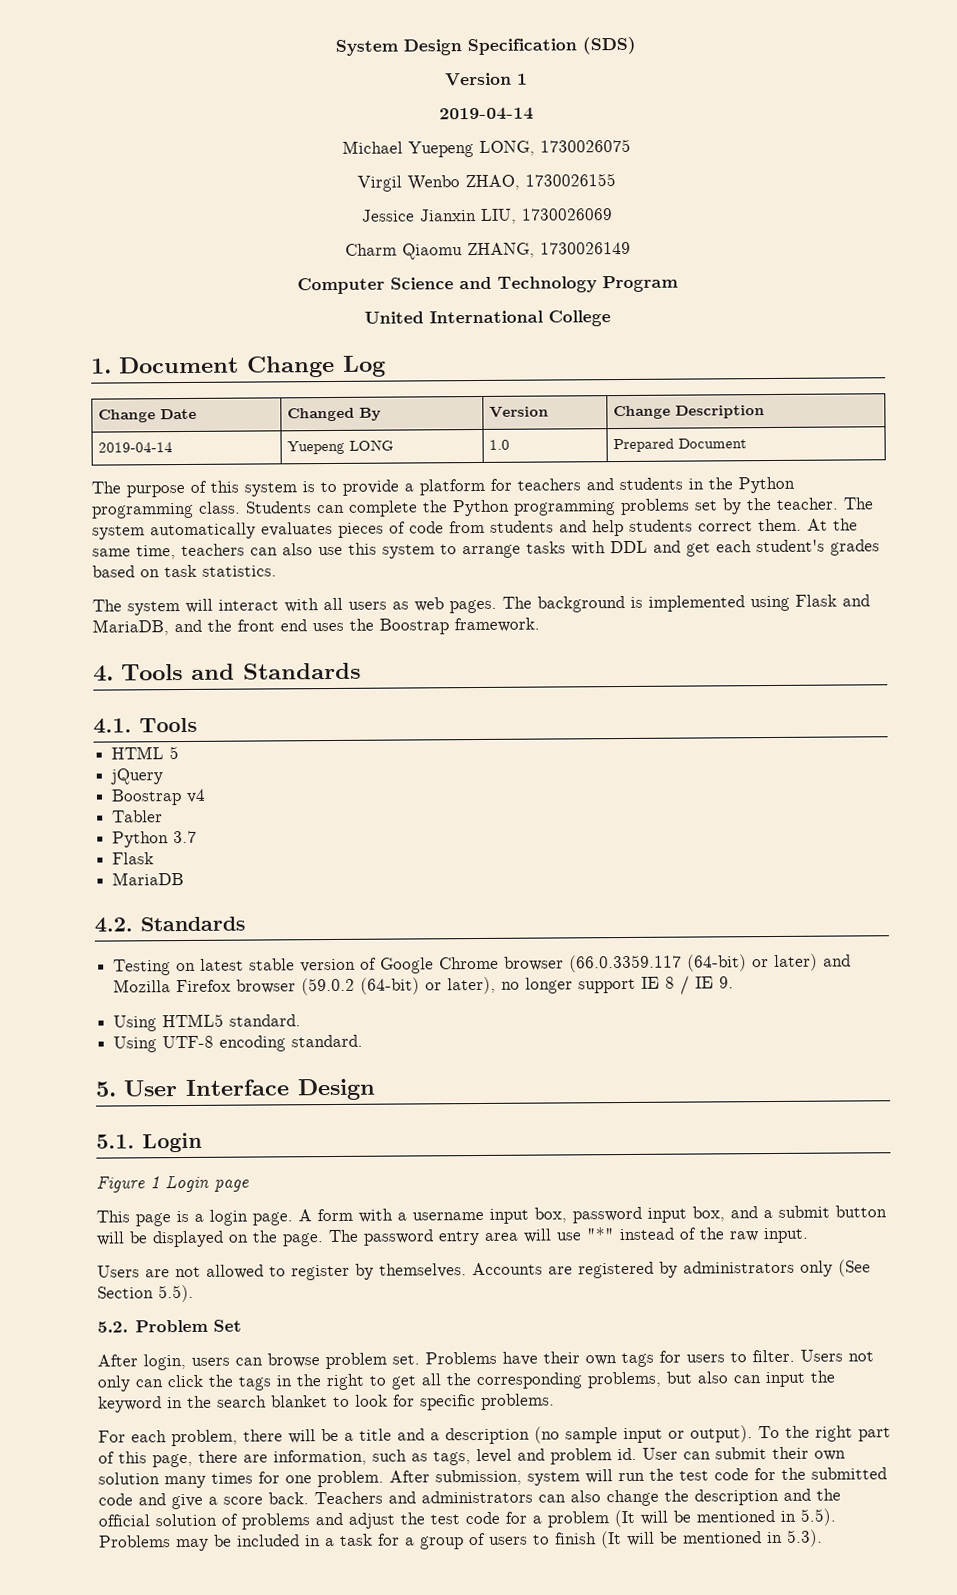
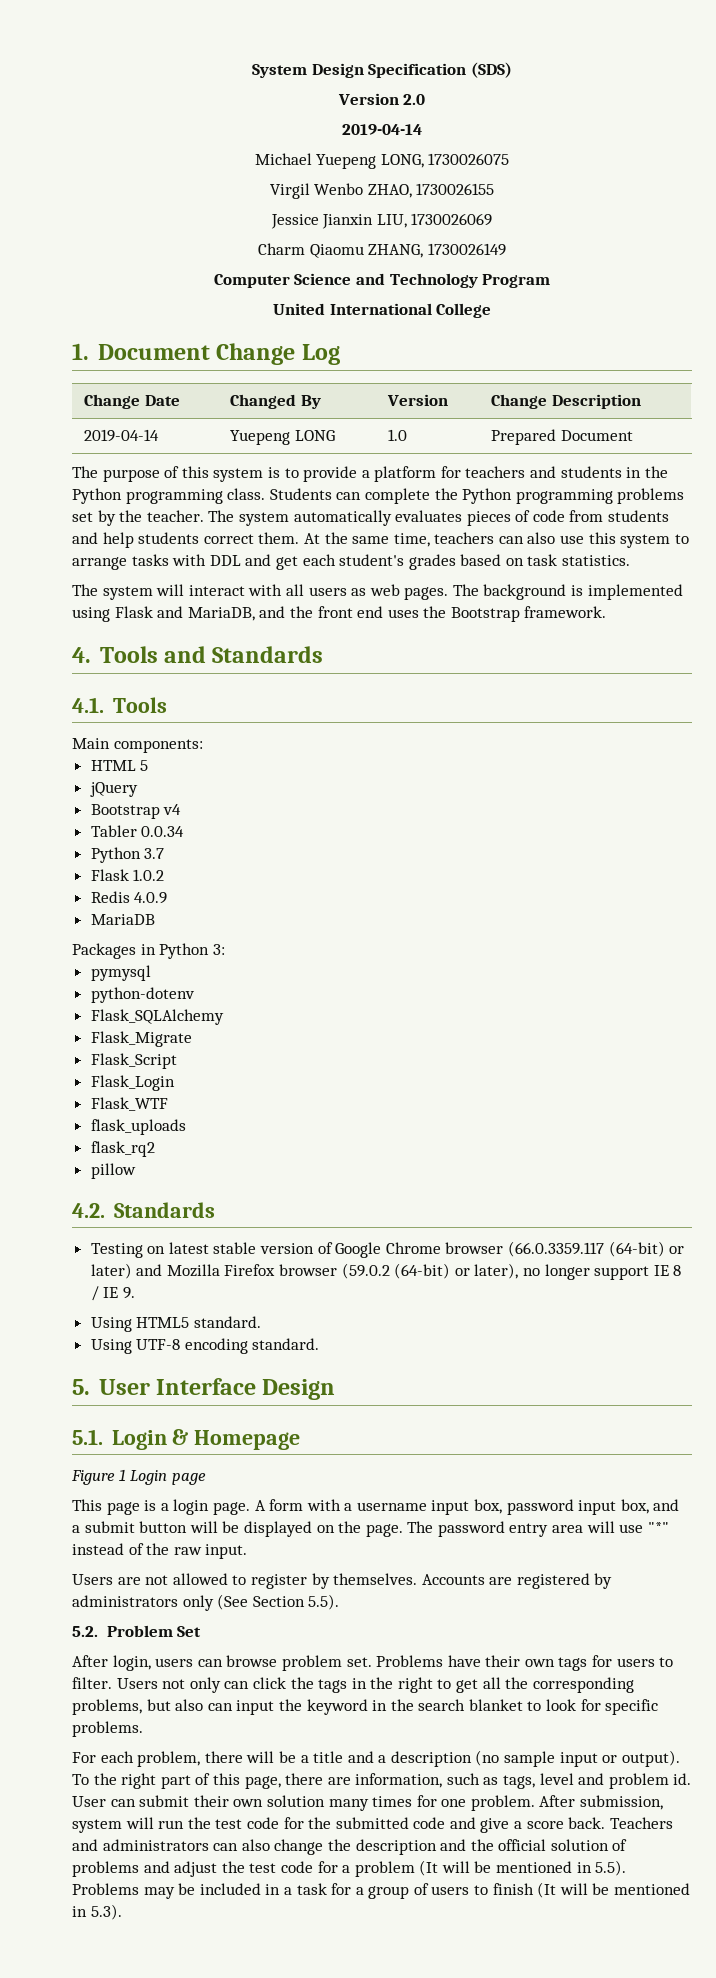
  System Design Specification (SDS)
- Version 1
+ Version 2.0
- The background is implemented using Flask and MariaDB, and the front end uses the Boostrap framework.
+ The background is implemented using Flask and MariaDB, and the front end uses the Bootstrap framework.
+ Main components:
- Boostrap v4
+ Bootstrap v4
- Tabler
+ Tabler 0.0.34
  Python 3.7
- Flask
+ Flask 1.0.2
+ Redis 4.0.9
  MariaDB
+ Packages in Python 3:
+ pymysql
+ python-dotenv
+ Flask_SQLAlchemy
+ Flask_Migrate
+ Flask_Script
+ Flask_Login
+ Flask_WTF
+ flask_uploads
+ flask_rq2
+ pillow
- 5.1. Login
+ 5.1. Login & Homepage

